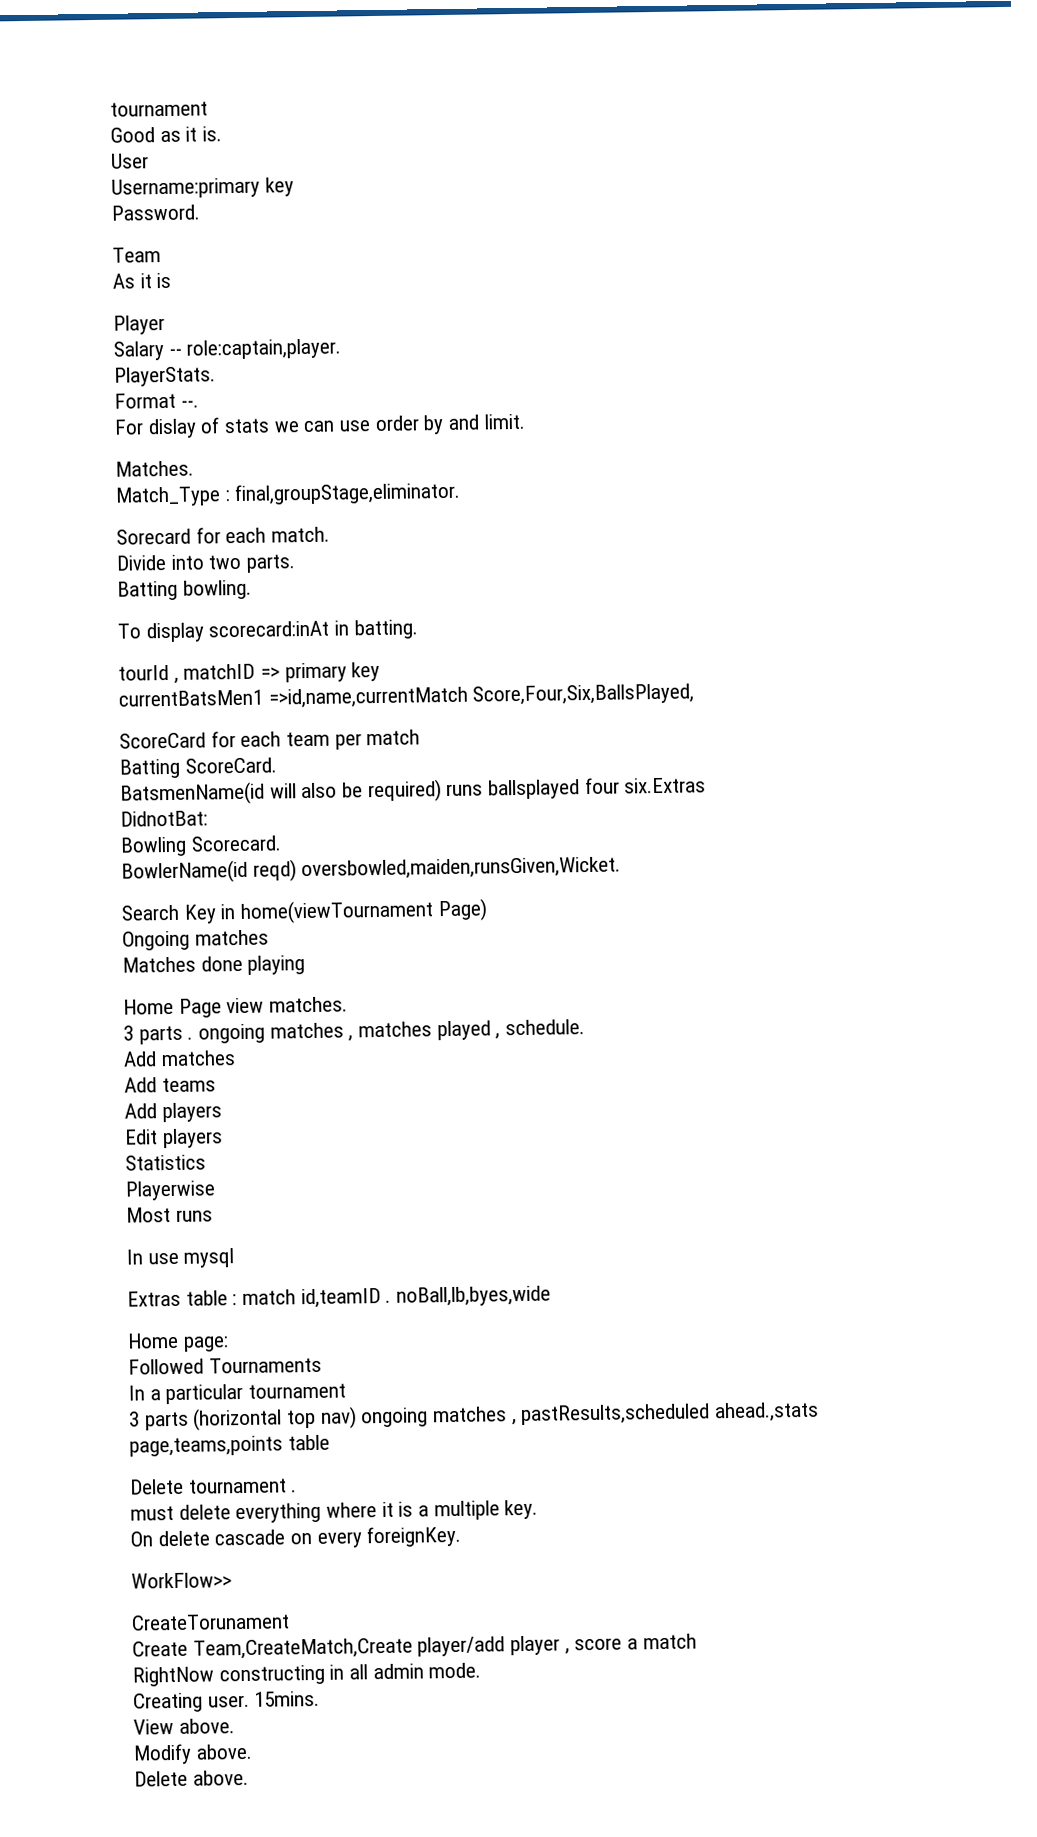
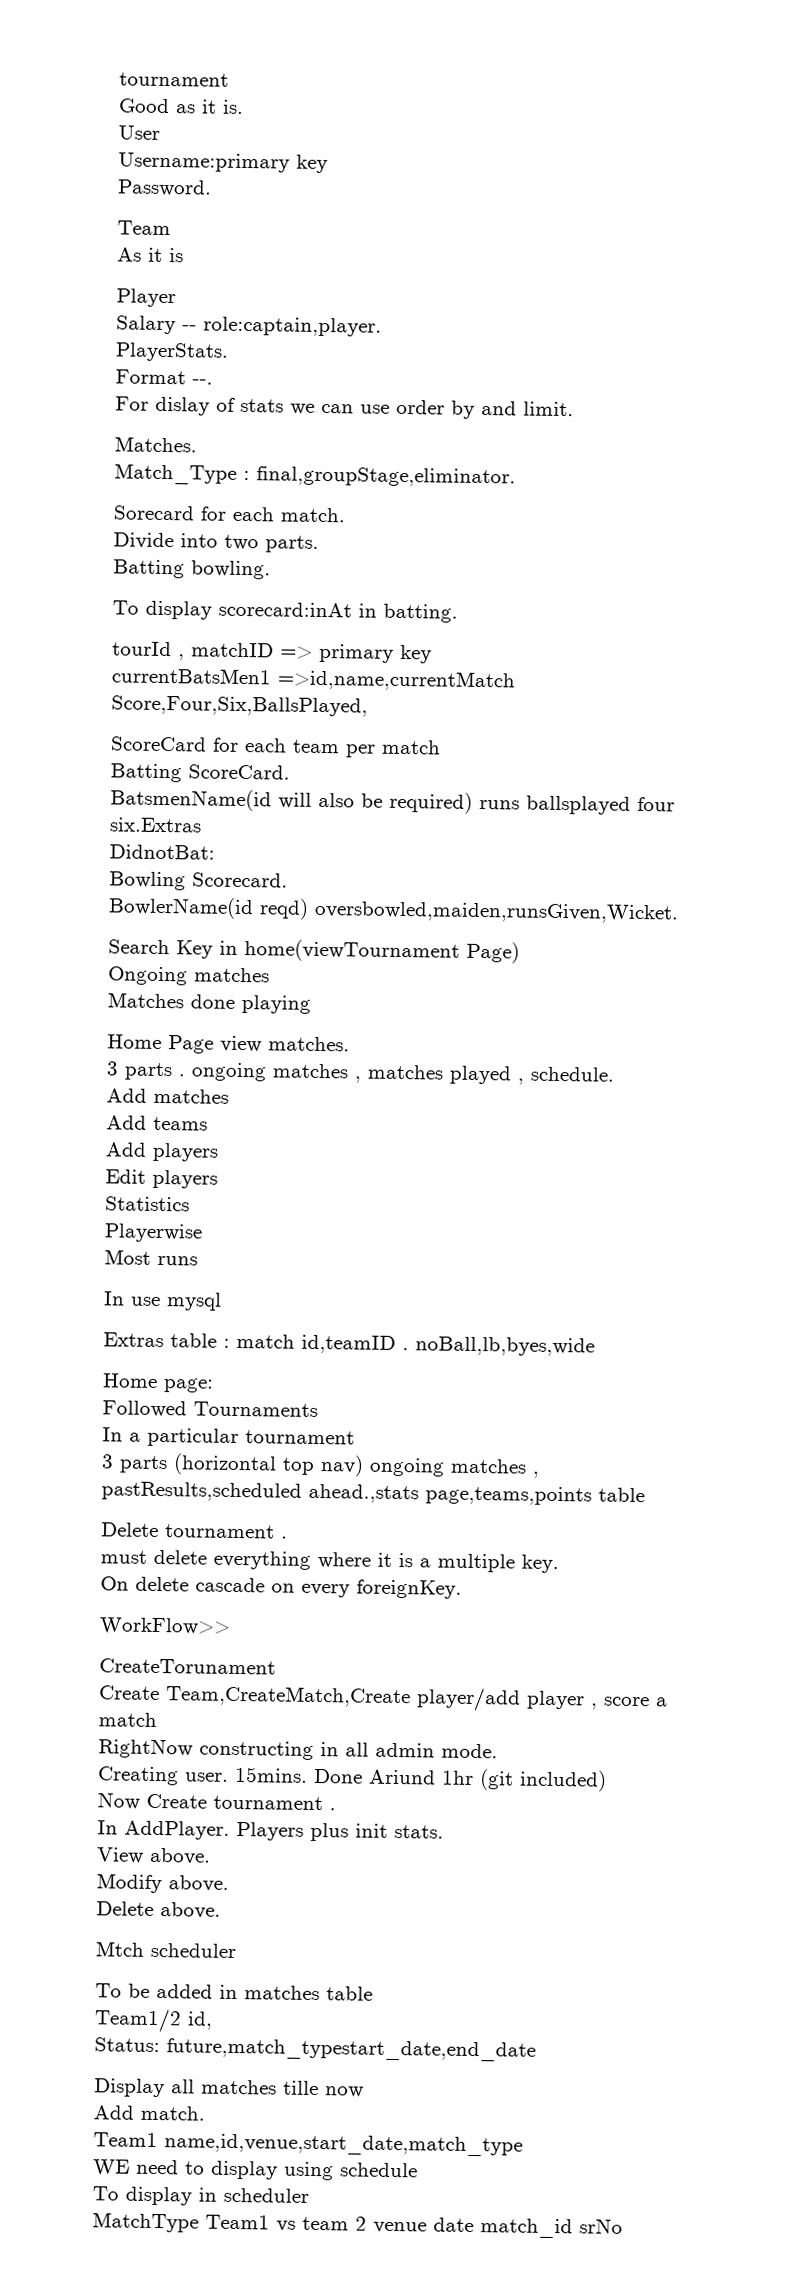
+ Done Ariund 1hr (git included)
+ Now Create tournament .
+ In AddPlayer. Players plus init stats.
+ Mtch scheduler
+ To be added in matches table
+ Team1/2 id,
+ Status: future,match_typestart_date,end_date
+ Display all matches tille now
+ Add match.
+ Team1 name,id,venue,start_date,match_type
+ WE need to display using schedule
+ To display in scheduler
+ MatchType Team1 vs team 2 venue date match_id srNo

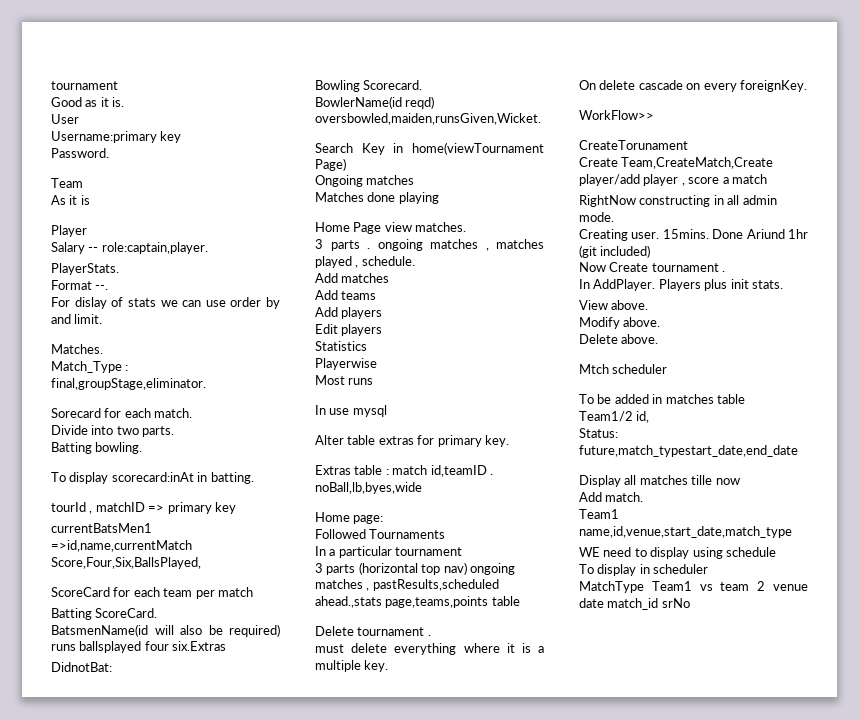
+ Alter table extras for primary key.

